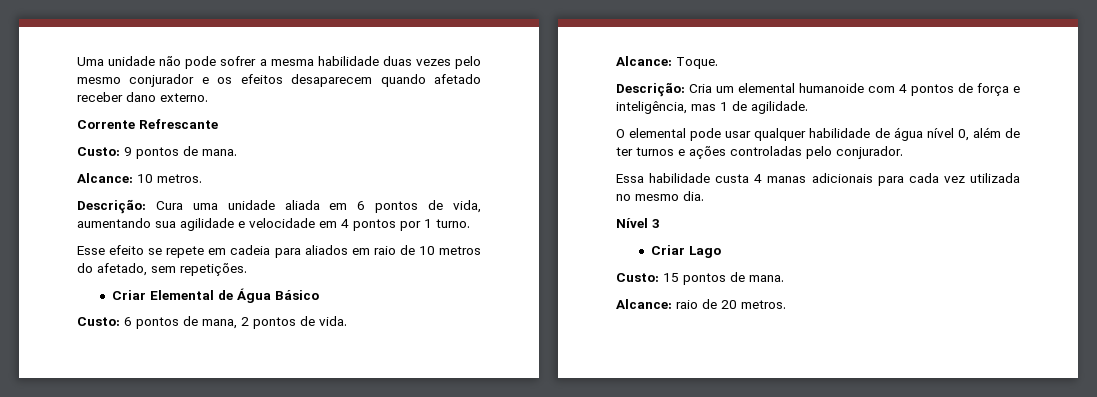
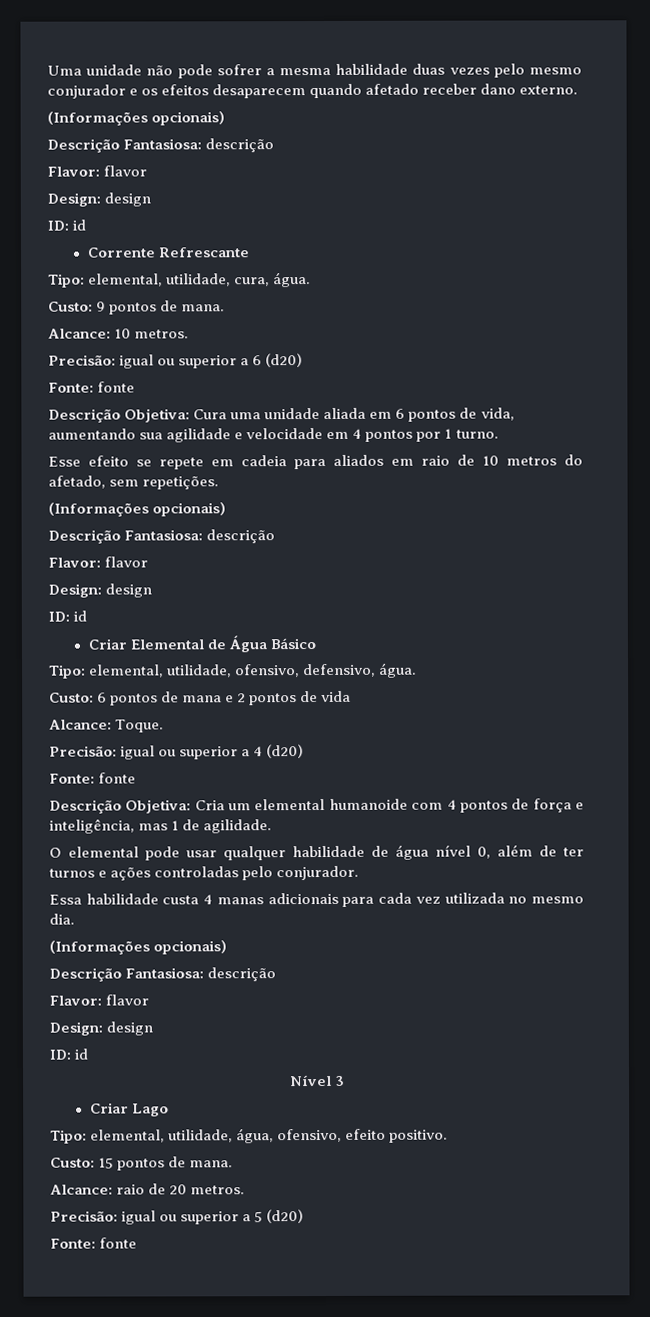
  Uma unidade não pode sofrer a mesma habilidade duas vezes pelo mesmo conjurador e os efeitos desaparecem quando afetado receber dano externo.
+ (Informações opcionais)
+ Descrição Fantasiosa: descrição
+ Flavor: flavor
+ Design: design
+ ID: id
  Corrente Refrescante
+ Tipo: elemental, utilidade, cura, água.
- Descrição: Cura uma unidade aliada em 6 pontos de vida, aumentando sua agilidade e velocidade em 4 pontos por 1 turno.
+ Precisão: igual ou superior a 6 (d20)
+ Fonte: fonte
+ Descrição Objetiva: Cura uma unidade aliada em 6 pontos de vida, aumentando sua agilidade e velocidade em 4 pontos por 1 turno.
  Esse efeito se repete em cadeia para aliados em raio de 10 metros do afetado, sem repetições.
+ (Informações opcionais)
+ Descrição Fantasiosa: descrição
+ Flavor: flavor
+ Design: design
+ ID: id
+ Tipo: elemental, utilidade, ofensivo, defensivo, água.
- Custo: 6 pontos de mana, 2 pontos de vida.
+ Custo: 6 pontos de mana e 2 pontos de vida
- Descrição: Cria um elemental humanoide com 4 pontos de força e inteligência, mas 1 de agilidade.
+ Precisão: igual ou superior a 4 (d20)
+ Fonte: fonte
+ Descrição Objetiva: Cria um elemental humanoide com 4 pontos de força e inteligência, mas 1 de agilidade.
  Essa habilidade custa 4 manas adicionais para cada vez utilizada no mesmo dia.
+ (Informações opcionais)
+ Descrição Fantasiosa: descrição
+ Flavor: flavor
+ Design: design
+ ID: id
  Nível 3
  Criar Lago
+ Tipo: elemental, utilidade, água, ofensivo, efeito positivo.
+ Precisão: igual ou superior a 5 (d20)
+ Fonte: fonte

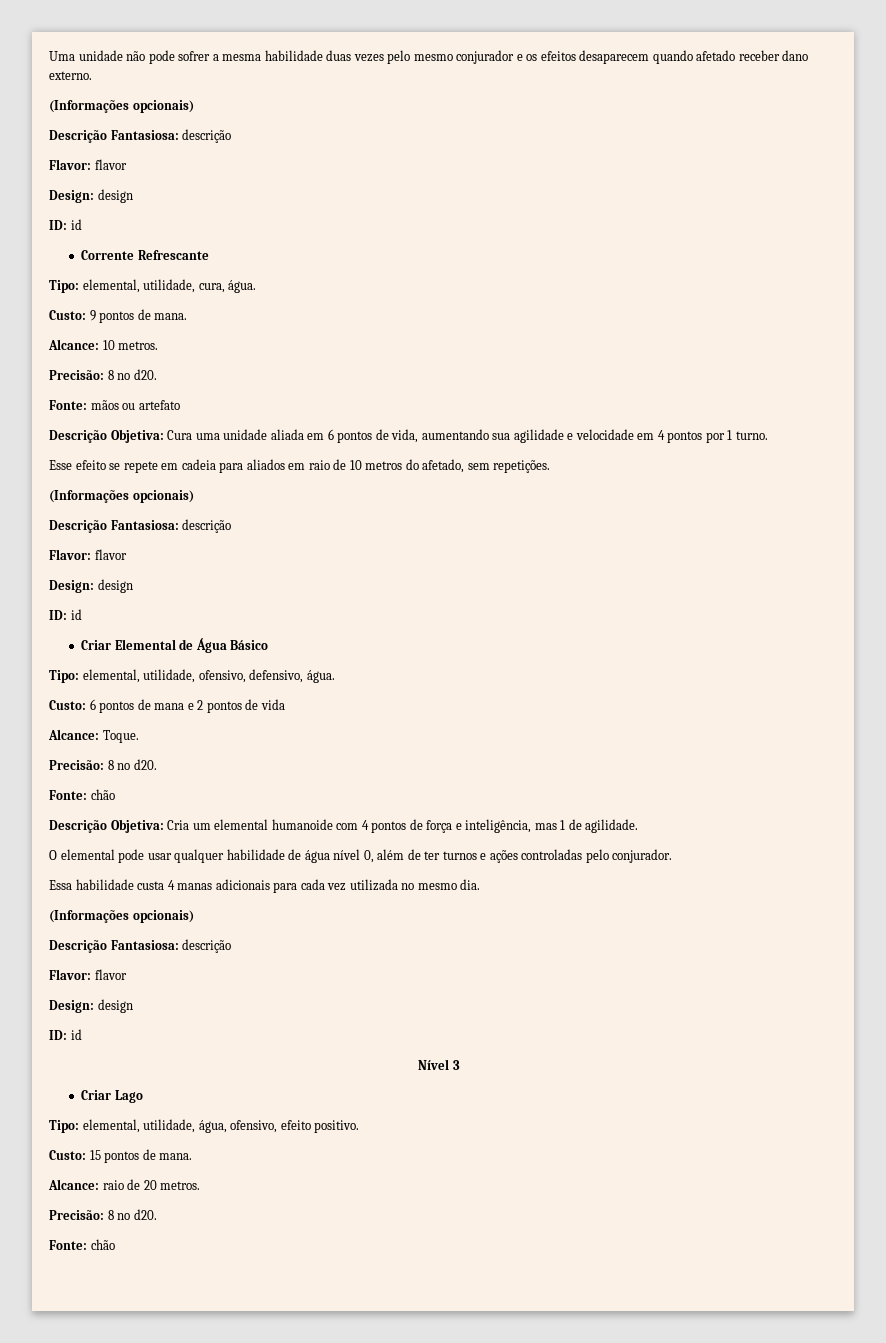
  Alcance: 10 metros.
- Precisão: igual ou superior a 6 (d20)
- Fonte: fonte
+ Precisão: 8 no d20.
+ Fonte: mãos ou artefato
  Alcance: Toque.
- Precisão: igual ou superior a 4 (d20)
- Fonte: fonte
+ Precisão: 8 no d20.
+ Fonte: chão
  Alcance: raio de 20 metros.
- Precisão: igual ou superior a 5 (d20)
- Fonte: fonte
+ Precisão: 8 no d20.
+ Fonte: chão

